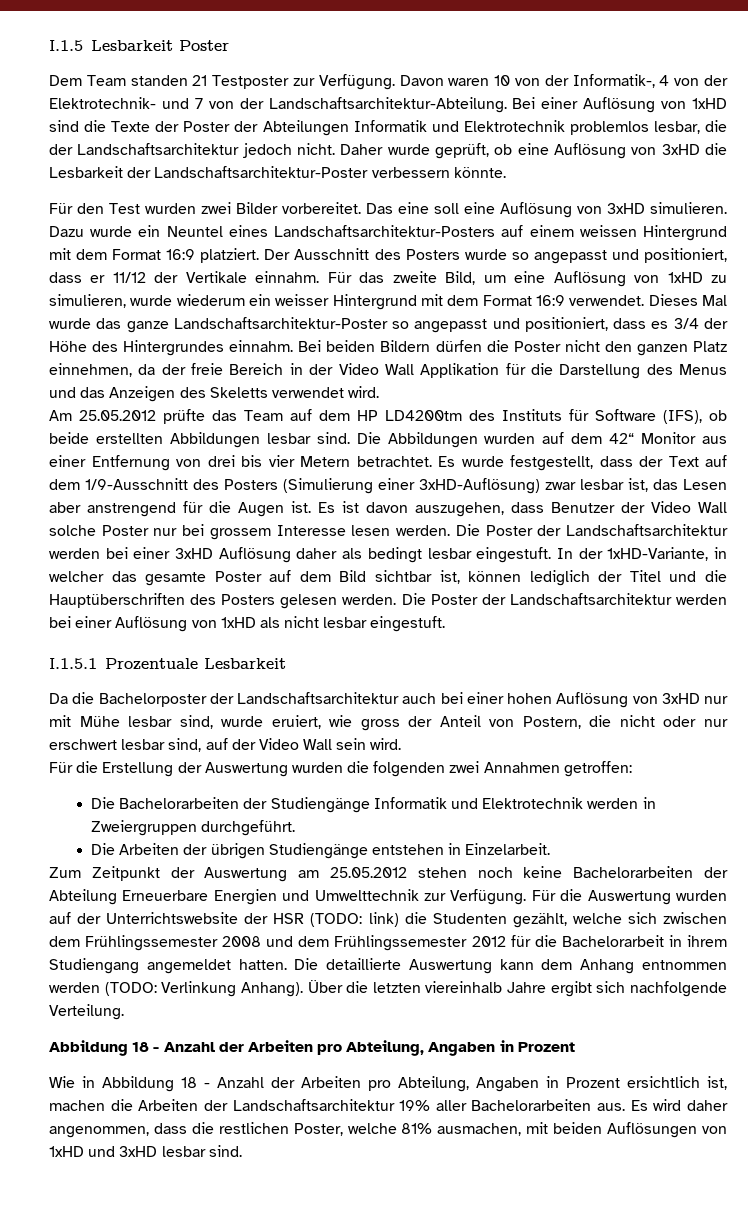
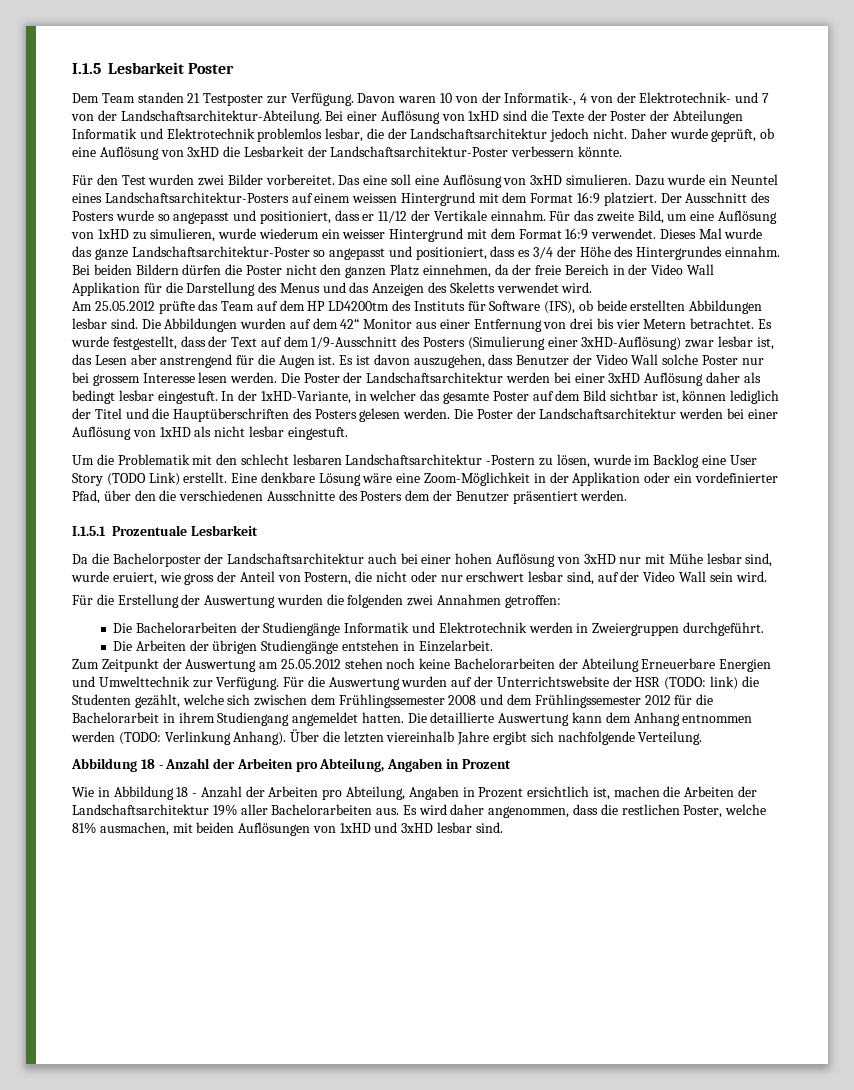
+ Um die Problematik mit den schlecht lesbaren Landschaftsarchitektur -Postern zu lösen, wurde im Backlog eine User Story (TODO Link) erstellt. Eine denkbare Lösung wäre eine Zoom-Möglichkeit in der Applikation oder ein vordefinierter Pfad, über den die verschiedenen Ausschnitte des Posters dem der Benutzer präsentiert werden.

